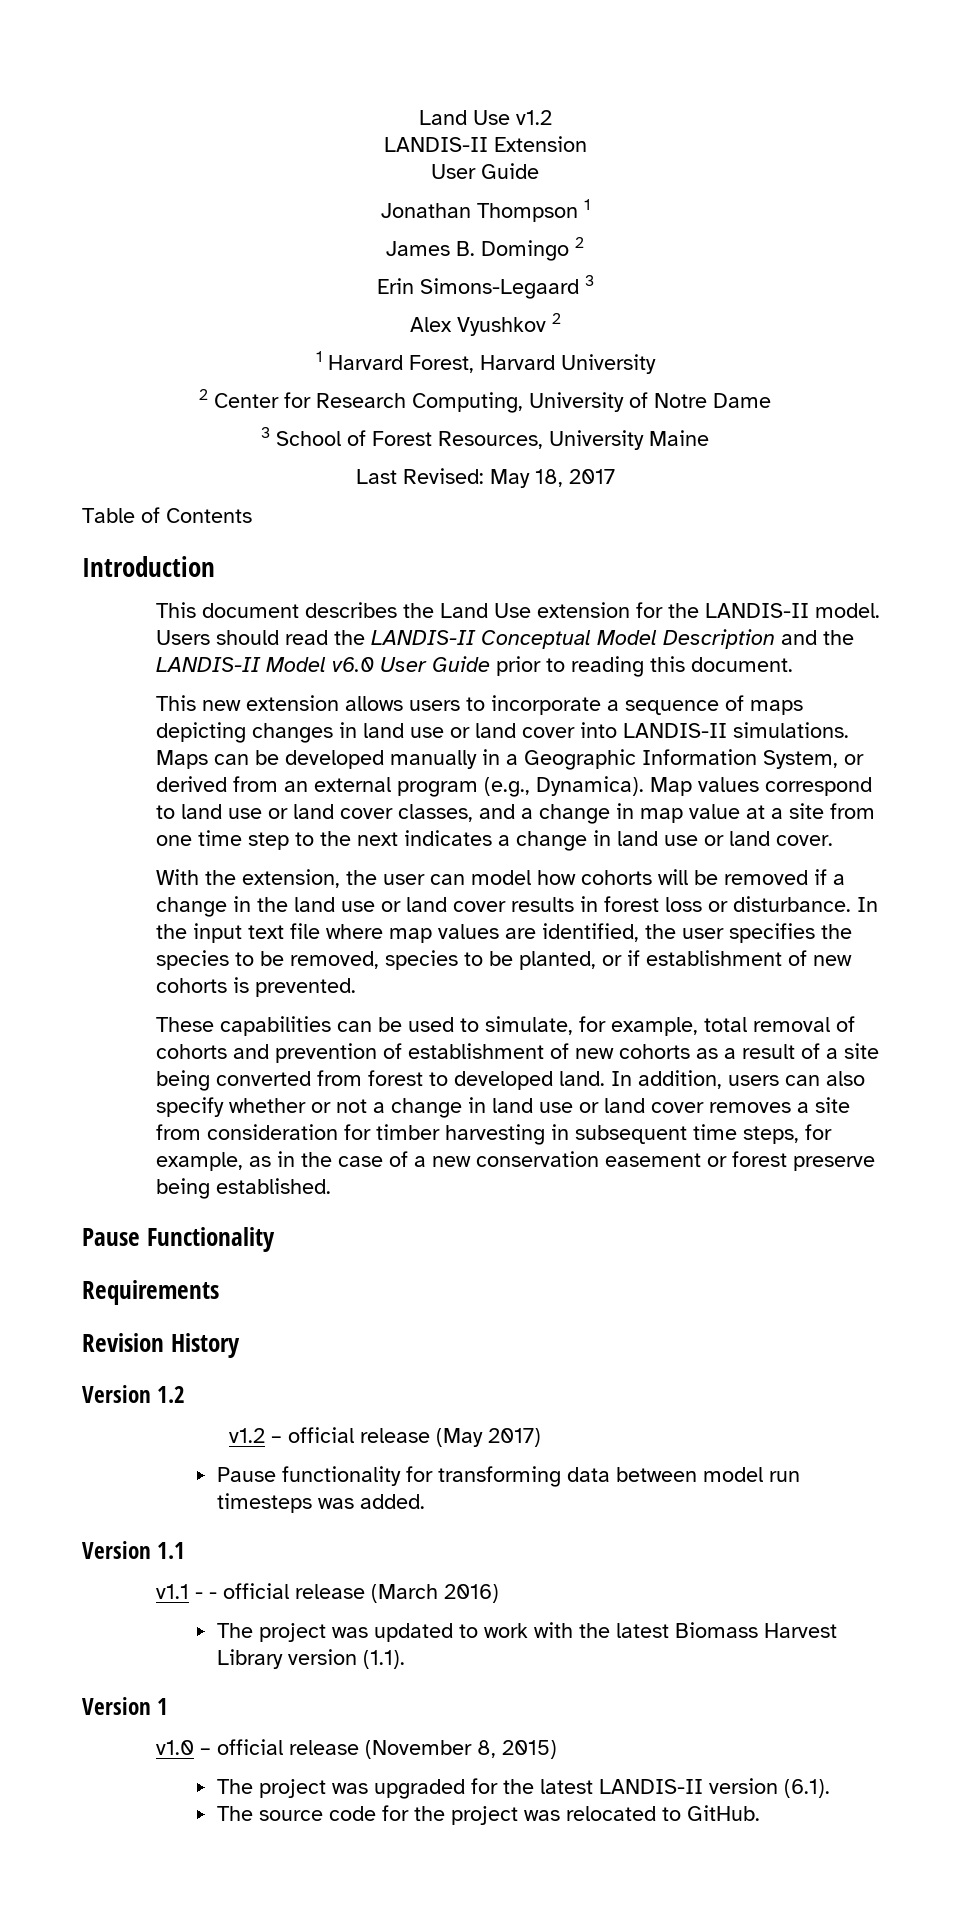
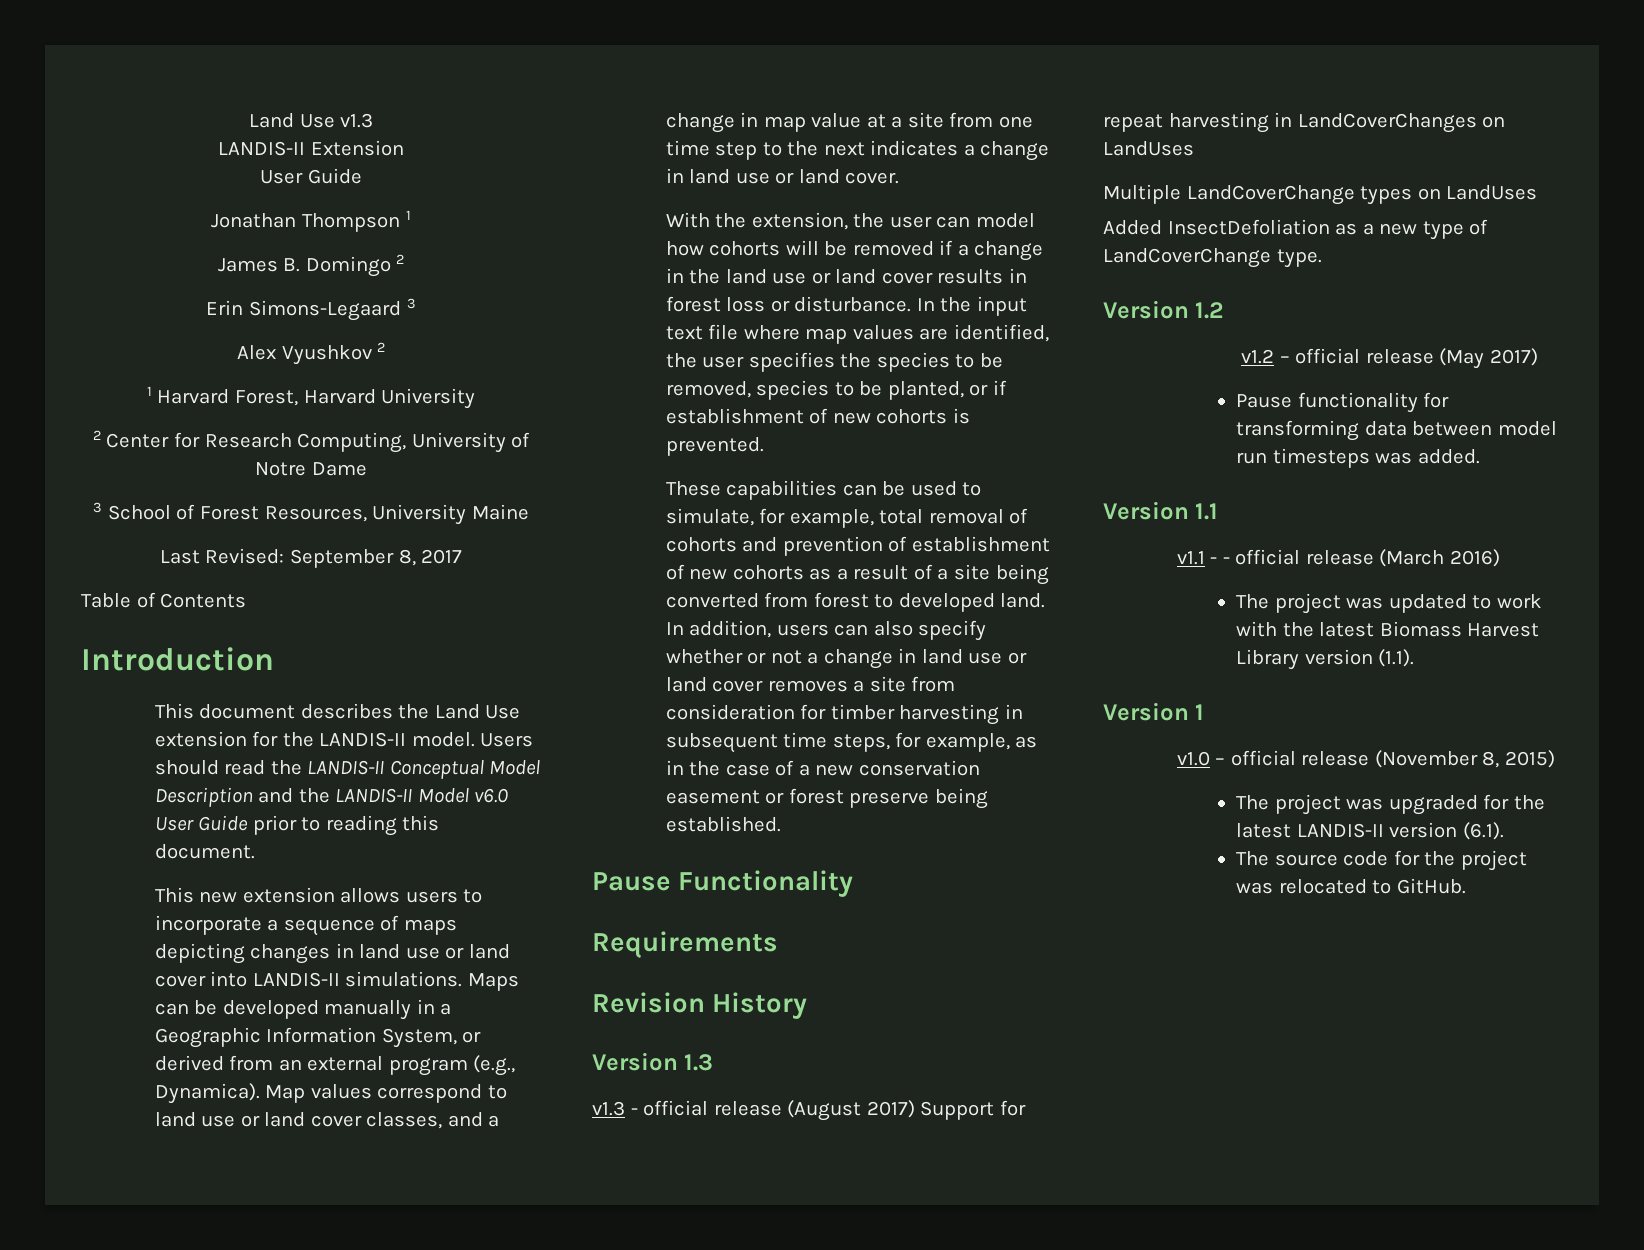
- Land Use v1.2
+ Land Use v1.3
- Last Revised: May 18, 2017
+ Last Revised: September 8, 2017
+ Version 1.3
+ v1.3 - official release (August 2017) Support for repeat harvesting in LandCoverChanges on LandUses
+ Multiple LandCoverChange types on LandUses
+ Added InsectDefoliation as a new type of LandCoverChange type.

